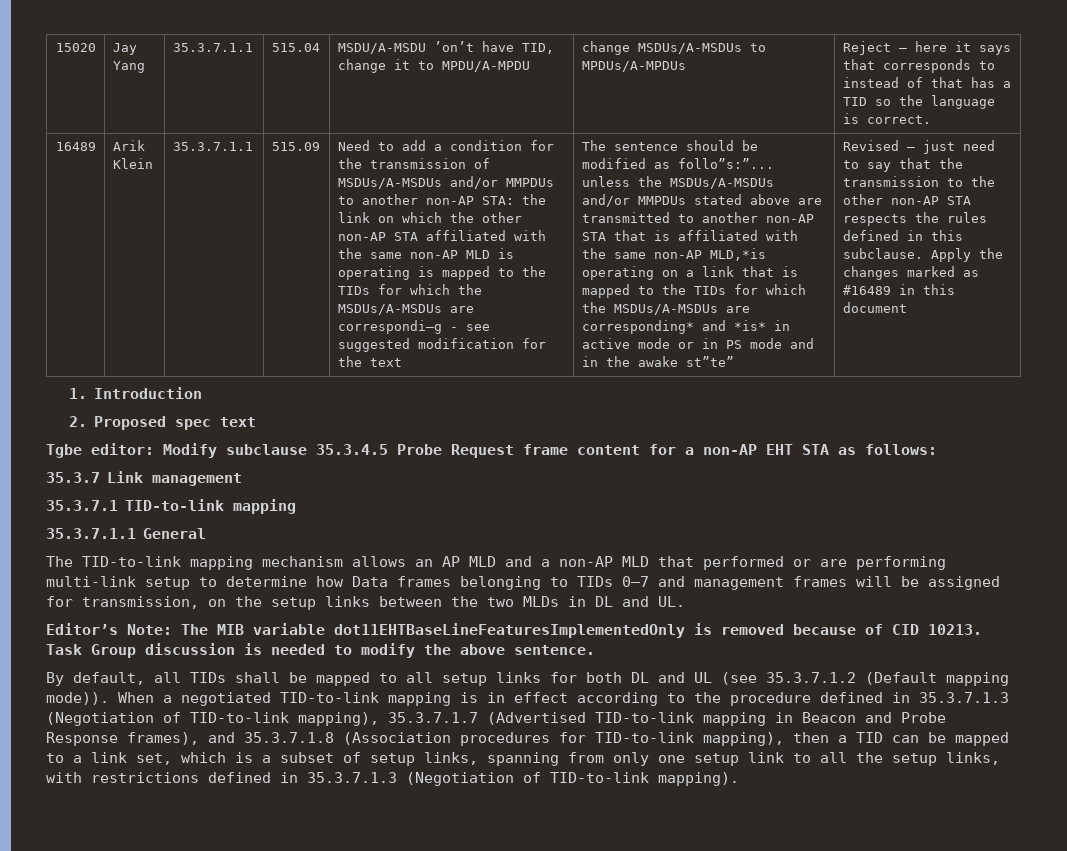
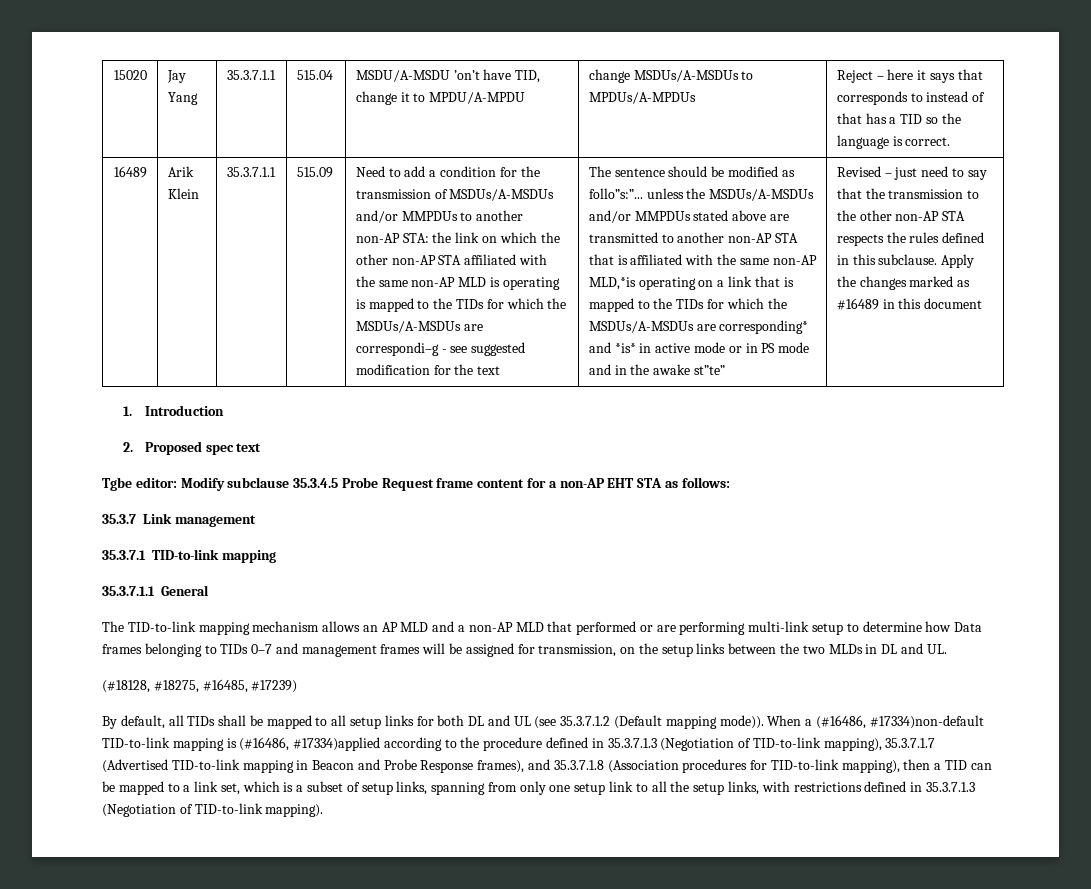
- Editor’s Note: The MIB variable dot11EHTBaseLineFeaturesImplementedOnly is removed because of CID 10213. Task Group discussion is needed to modify the above sentence.
+ (#18128, #18275, #16485, #17239)
- When a negotiated TID-to-link mapping is in effect according to the procedure defined in 35.3.7.1.3 (Negotiation of TID-to-link mapping), 35.3.7.1.7 (Advertised TID-to-link mapping in Beacon and Probe Response frames), and 35.3.7.1.8 (Association procedures for TID-to-link mapping), then a TID can be mapped to a link set, which is a subset of setup links, spanning from only one setup link to all the setup links, with restrictions defined in 35.3.7.1.3 (Negotiation of TID-to-link mapping).
+ When a (#16486, #17334)non-default TID-to-link mapping is (#16486, #17334)applied according to the procedure defined in 35.3.7.1.3 (Negotiation of TID-to-link mapping), 35.3.7.1.7 (Advertised TID-to-link mapping in Beacon and Probe Response frames), and 35.3.7.1.8 (Association procedures for TID-to-link mapping), then a TID can be mapped to a link set, which is a subset of setup links, spanning from only one setup link to all the setup links, with restrictions defined in 35.3.7.1.3 (Negotiation of TID-to-link mapping).

